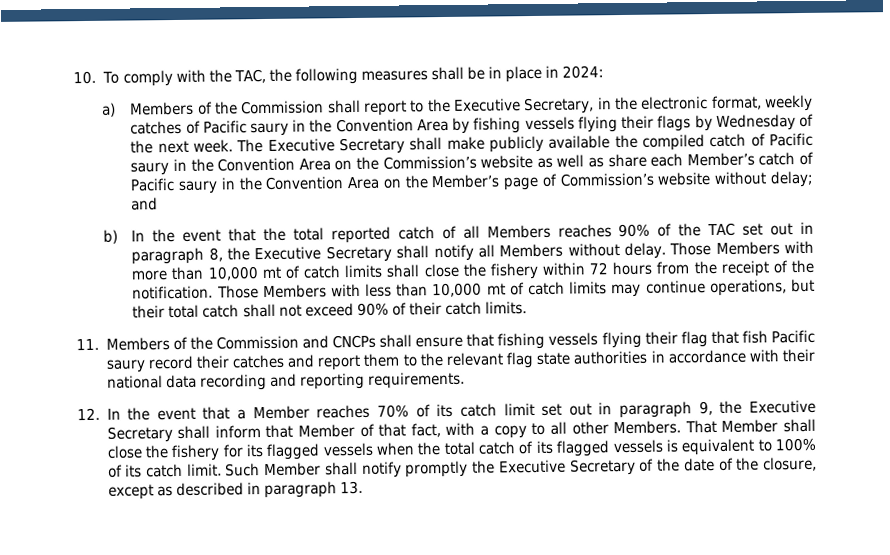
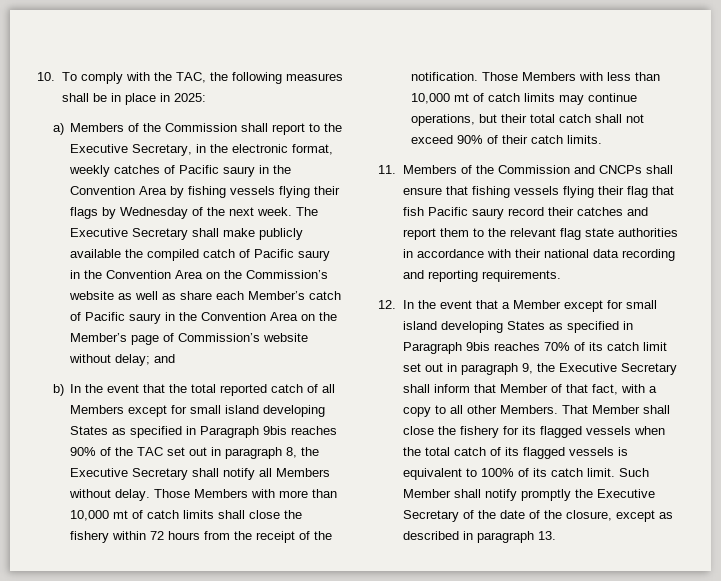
- 10. To comply with the TAC, the following measures shall be in place in 2024:
+ 10. To comply with the TAC, the following measures shall be in place in 2025:
- b) In the event that the total reported catch of all Members reaches 90% of the TAC set out in paragraph 8, the Executive Secretary shall notify all Members without delay.
+ b) In the event that the total reported catch of all Members except for small island developing States as specified in Paragraph 9bis reaches 90% of the TAC set out in paragraph 8, the Executive Secretary shall notify all Members without delay.
- 12. In the event that a Member reaches 70% of its catch limit set out in paragraph 9, the Executive Secretary shall inform that Member of that fact, with a copy to all other Members.
+ 12. In the event that a Member except for small island developing States as specified in Paragraph 9bis reaches 70% of its catch limit set out in paragraph 9, the Executive Secretary shall inform that Member of that fact, with a copy to all other Members.

